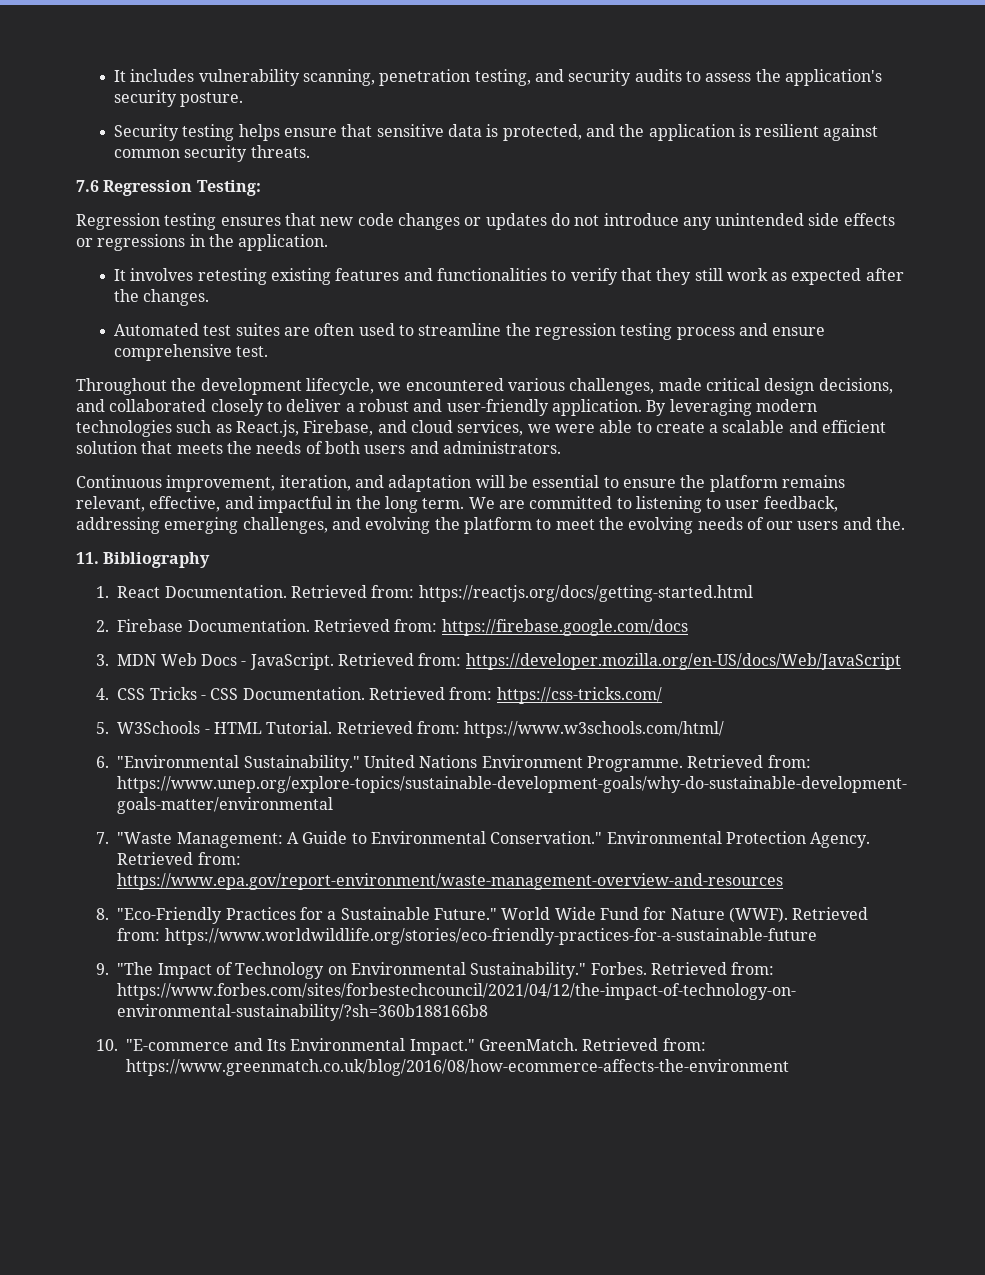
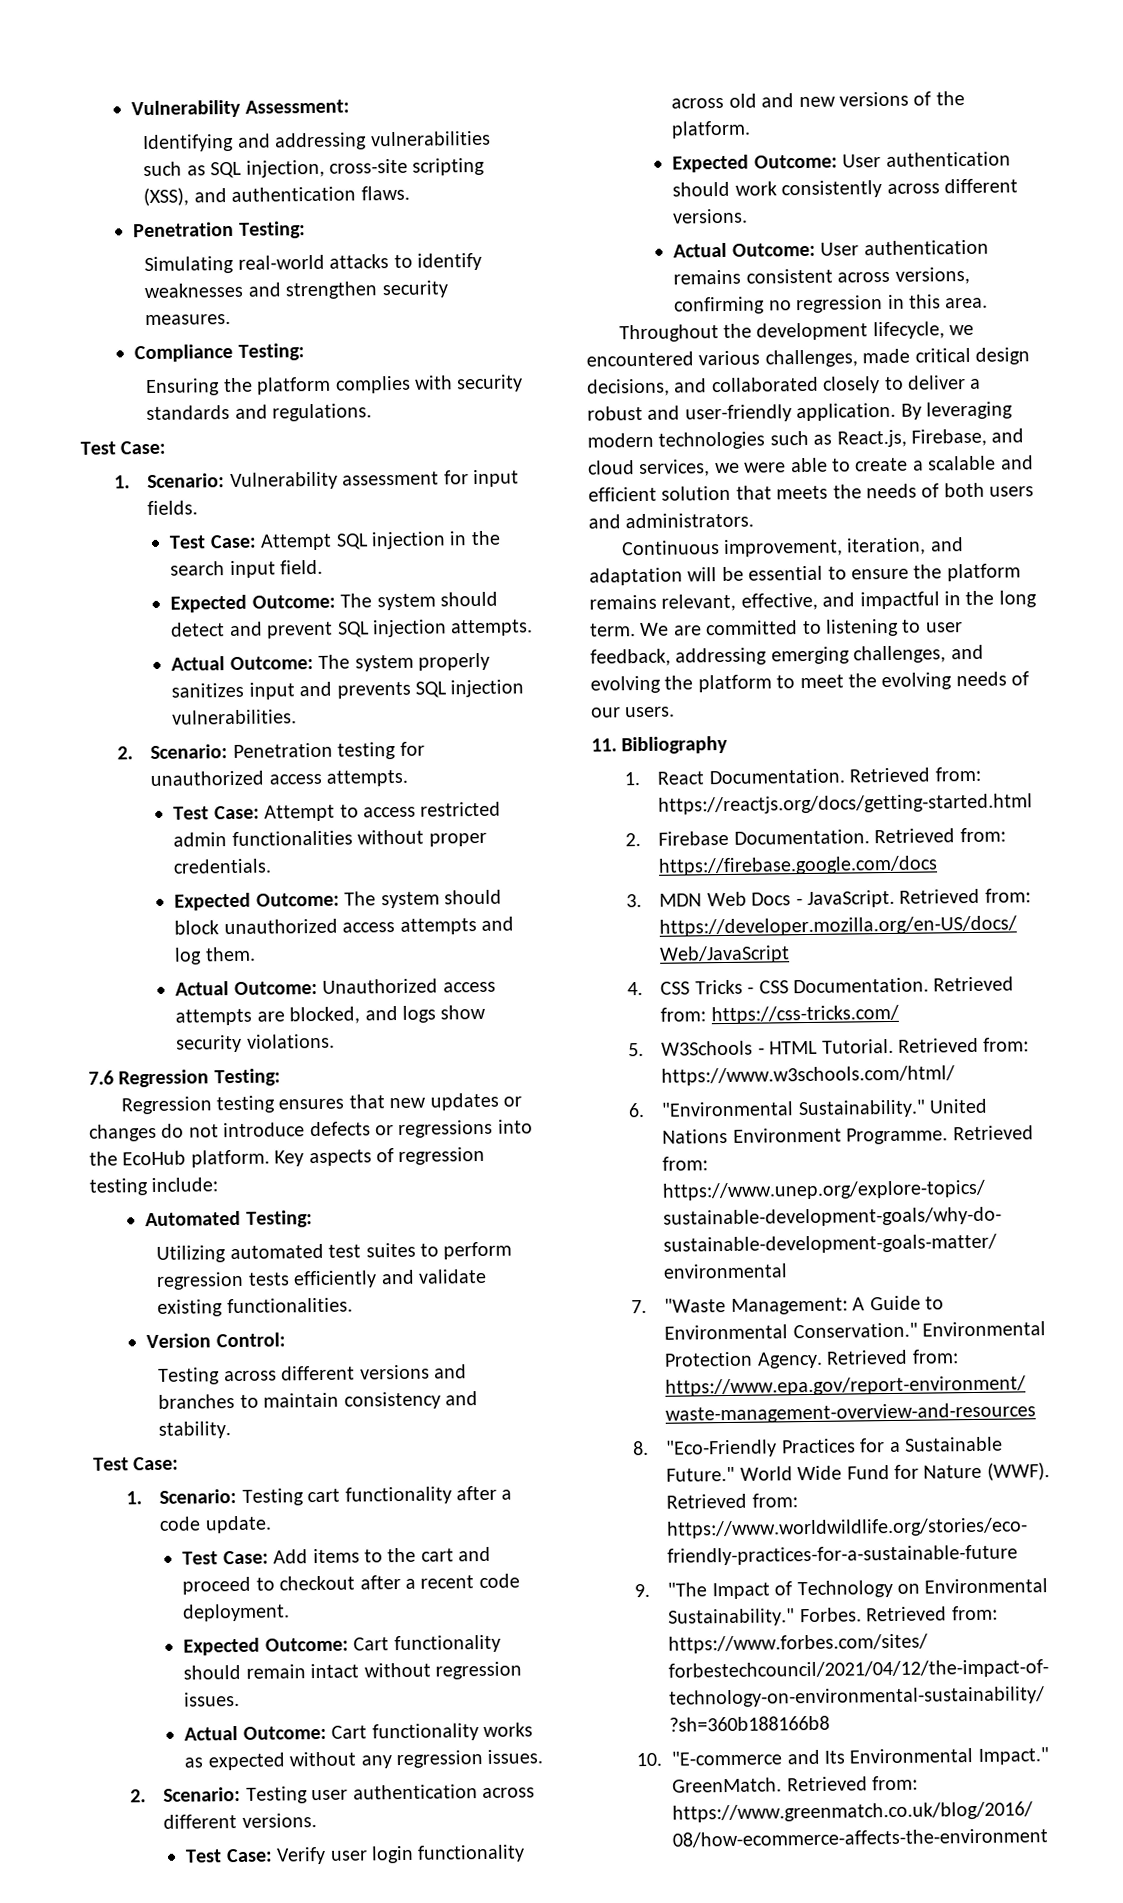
- It includes vulnerability scanning, penetration testing, and security audits to assess the application's security posture.
- Security testing helps ensure that sensitive data is protected, and the application is resilient against common security threats.
+ Vulnerability Assessment:
+ Identifying and addressing vulnerabilities such as SQL injection, cross-site scripting (XSS), and authentication flaws.
+ Penetration Testing:
+ Simulating real-world attacks to identify weaknesses and strengthen security measures.
+ Compliance Testing:
+ Ensuring the platform complies with security standards and regulations.
+ Test Case:
+ 1. Scenario: Vulnerability assessment for input fields.
+ Test Case: Attempt SQL injection in the search input field.
+ Expected Outcome: The system should detect and prevent SQL injection attempts.
+ Actual Outcome: The system properly sanitizes input and prevents SQL injection vulnerabilities.
+ 2. Scenario: Penetration testing for unauthorized access attempts.
+ Test Case: Attempt to access restricted admin functionalities without proper credentials.
+ Expected Outcome: The system should block unauthorized access attempts and log them.
+ Actual Outcome: Unauthorized access attempts are blocked, and logs show security violations.
- Regression testing ensures that new code changes or updates do not introduce any unintended side effects or regressions in the application.
- It involves retesting existing features and functionalities to verify that they still work as expected after the changes.
- Automated test suites are often used to streamline the regression testing process and ensure comprehensive test.
+ Regression testing ensures that new updates or changes do not introduce defects or regressions into the EcoHub platform. Key aspects of regression testing include:
+ Automated Testing:
+ Utilizing automated test suites to perform regression tests efficiently and validate existing functionalities.
+ Version Control:
+ Testing across different versions and branches to maintain consistency and stability.
+ Test Case:
+ 1. Scenario: Testing cart functionality after a code update.
+ Test Case: Add items to the cart and proceed to checkout after a recent code deployment.
+ Expected Outcome: Cart functionality should remain intact without regression issues.
+ Actual Outcome: Cart functionality works as expected without any regression issues.
+ 2. Scenario: Testing user authentication across different versions.
+ Test Case: Verify user login functionality across old and new versions of the platform.
+ Expected Outcome: User authentication should work consistently across different versions.
+ Actual Outcome: User authentication remains consistent across versions, confirming no regression in this area.
- We are committed to listening to user feedback, addressing emerging challenges, and evolving the platform to meet the evolving needs of our users and the.
+ We are committed to listening to user feedback, addressing emerging challenges, and evolving the platform to meet the evolving needs of our users.

